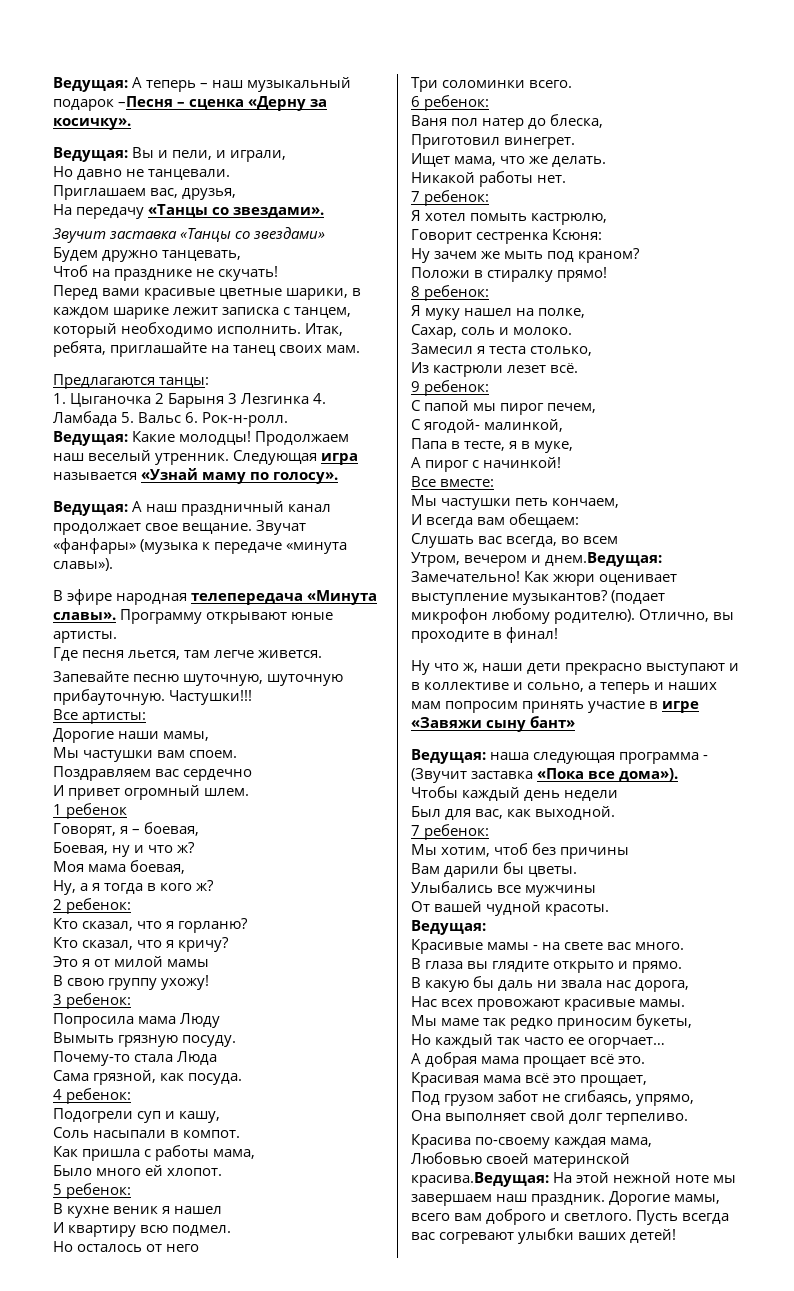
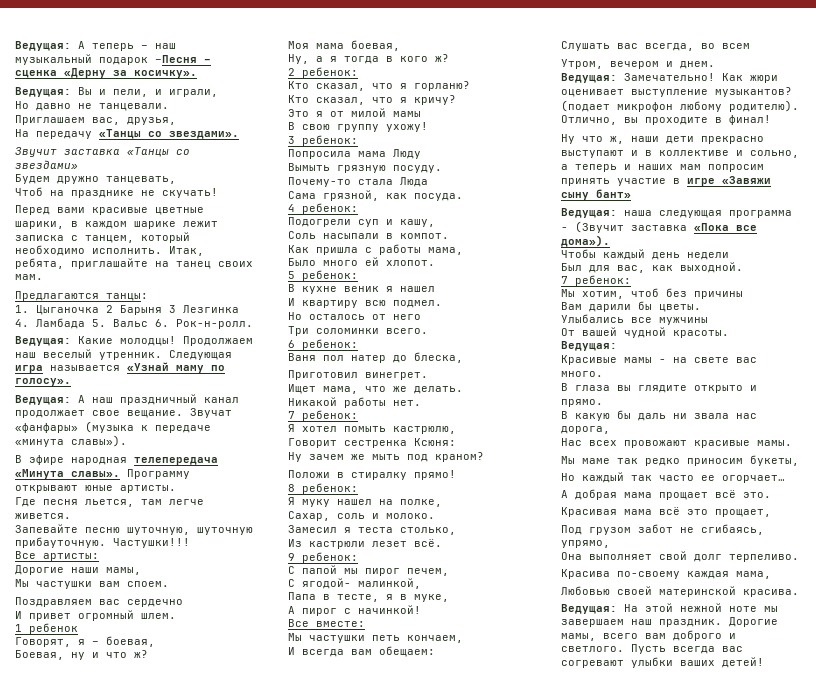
- Утром, вечером и днем.Ведущая: Замечательно!
+ Утром, вечером и днем.
+ Ведущая: Замечательно!
- Любовью своей материнской красива.Ведущая: На этой нежной ноте мы завершаем наш праздник.
+ Любовью своей материнской красива.
+ Ведущая: На этой нежной ноте мы завершаем наш праздник.

